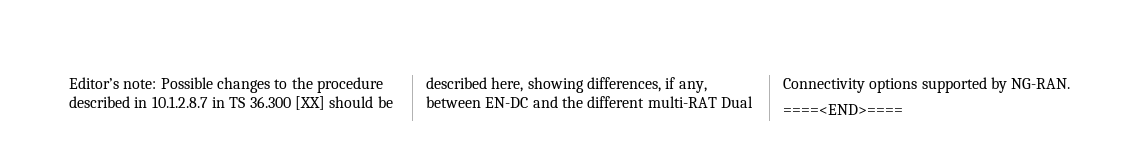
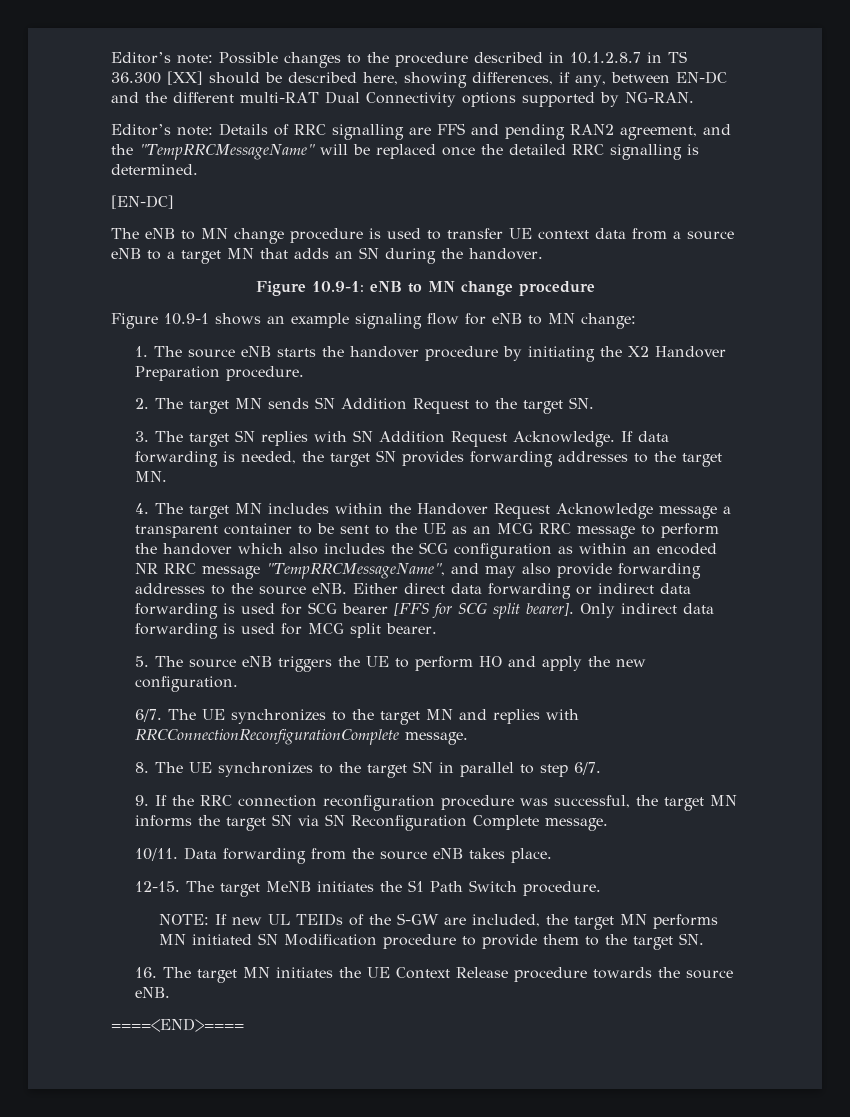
+ Editor’s note: Details of RRC signalling are FFS and pending RAN2 agreement, and the "TempRRCMessageName" will be replaced once the detailed RRC signalling is determined.
+ [EN-DC]
+ The eNB to MN change procedure is used to transfer UE context data from a source eNB to a target MN that adds an SN during the handover.
+ Figure 10.9-1: eNB to MN change procedure
+ Figure 10.9-1 shows an example signaling flow for eNB to MN change:
+ 1. The source eNB starts the handover procedure by initiating the X2 Handover Preparation procedure.
+ 2. The target MN sends SN Addition Request to the target SN.
+ 3. The target SN replies with SN Addition Request Acknowledge. If data forwarding is needed, the target SN provides forwarding addresses to the target MN.
+ 4. The target MN includes within the Handover Request Acknowledge message a transparent container to be sent to the UE as an MCG RRC message to perform the handover which also includes the SCG configuration as within an encoded NR RRC message "TempRRCMessageName", and may also provide forwarding addresses to the source eNB. Either direct data forwarding or indirect data forwarding is used for SCG bearer [FFS for SCG split bearer]. Only indirect data forwarding is used for MCG split bearer.
+ 5. The source eNB triggers the UE to perform HO and apply the new configuration.
+ 6/7. The UE synchronizes to the target MN and replies with RRCConnectionReconfigurationComplete message.
+ 8. The UE synchronizes to the target SN in parallel to step 6/7.
+ 9. If the RRC connection reconfiguration procedure was successful, the target MN informs the target SN via SN Reconfiguration Complete message.
+ 10/11. Data forwarding from the source eNB takes place.
+ 12-15. The target MeNB initiates the S1 Path Switch procedure.
+ NOTE: If new UL TEIDs of the S-GW are included, the target MN performs MN initiated SN Modification procedure to provide them to the target SN.
+ 16. The target MN initiates the UE Context Release procedure towards the source eNB.

